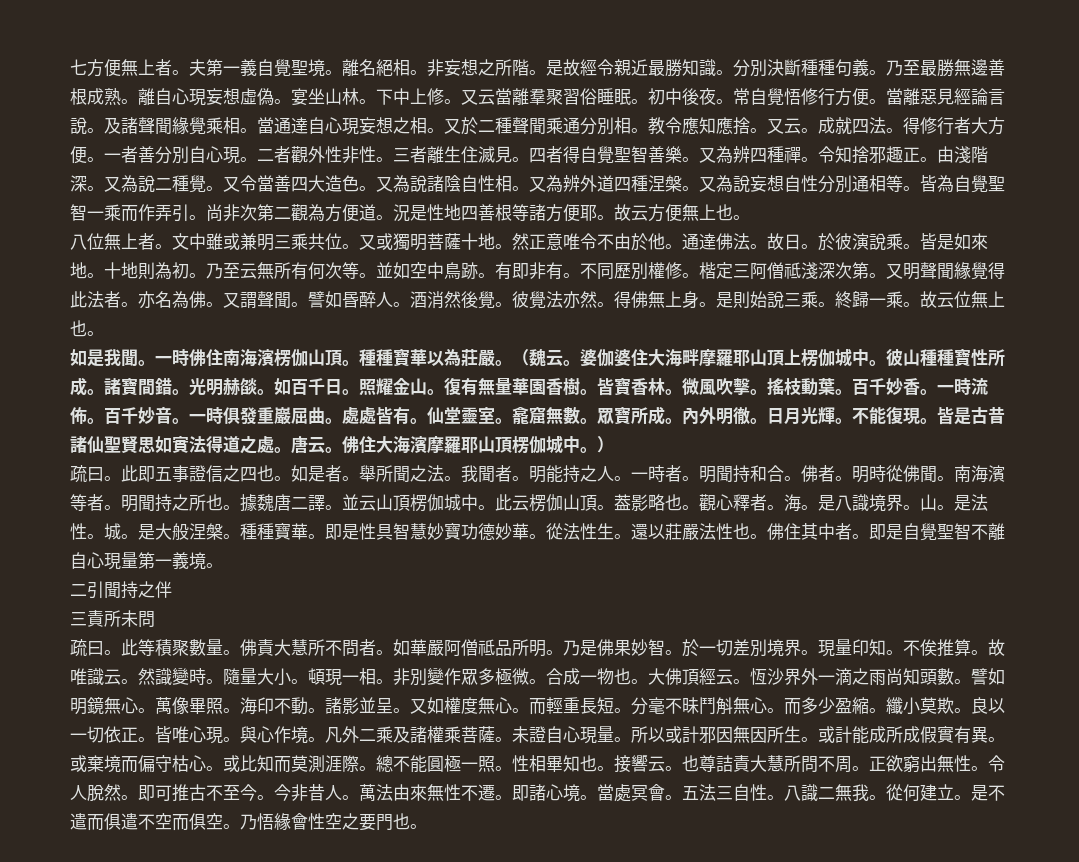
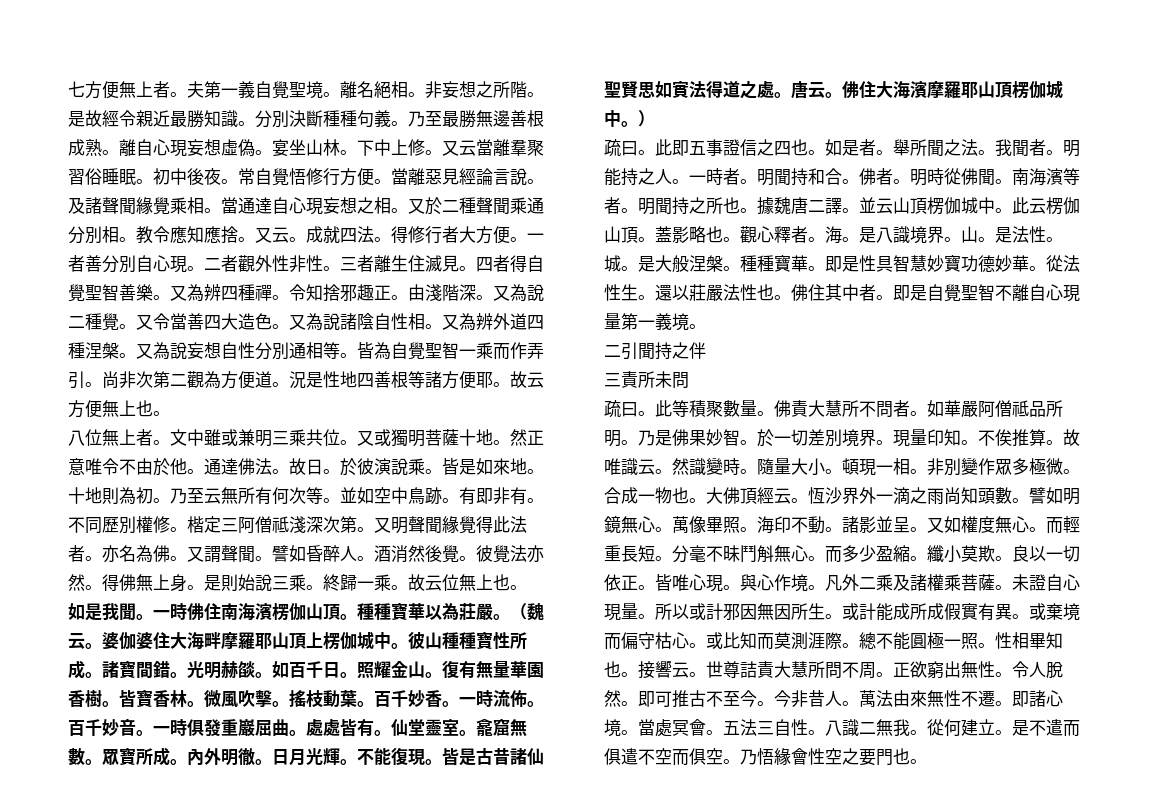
- 譬如昬醉人。
+ 譬如昏醉人。
- 葢影略也。
+ 蓋影略也。
- 也尊詰責大慧所問不周。
+ 世尊詰責大慧所問不周。

